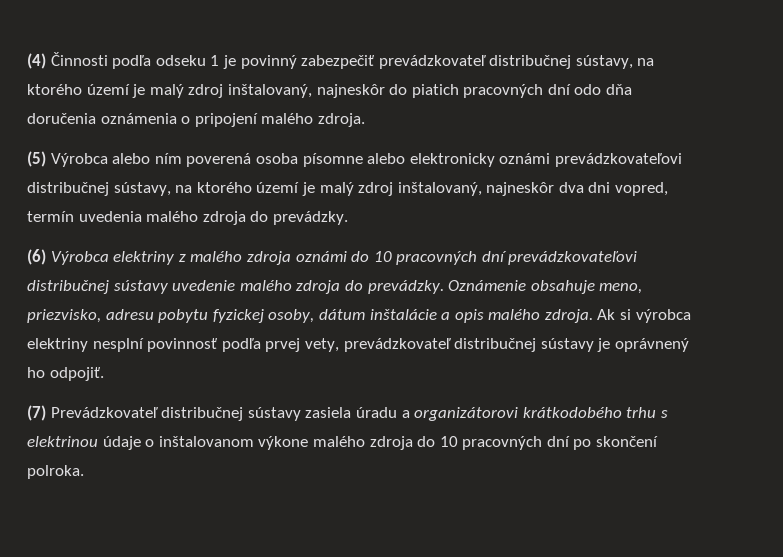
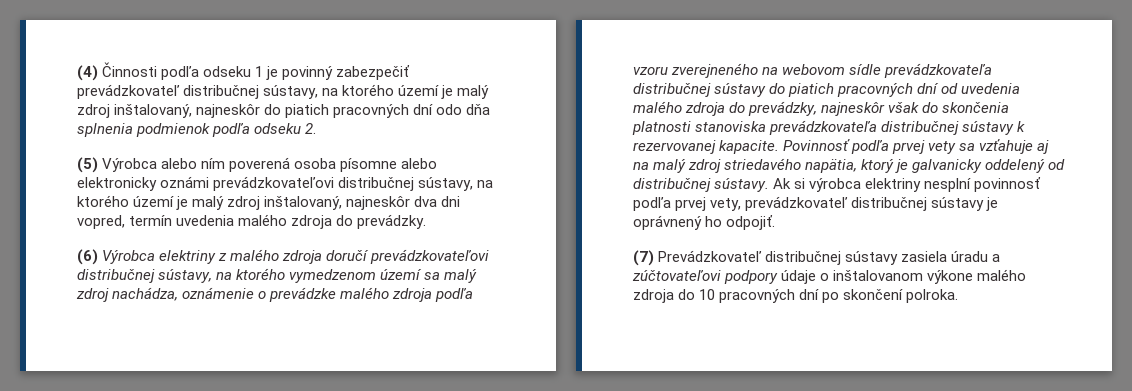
- (4) Činnosti podľa odseku 1 je povinný zabezpečiť prevádzkovateľ distribučnej sústavy, na ktorého území je malý zdroj inštalovaný, najneskôr do piatich pracovných dní odo dňa doručenia oznámenia o pripojení malého zdroja.
+ (4) Činnosti podľa odseku 1 je povinný zabezpečiť prevádzkovateľ distribučnej sústavy, na ktorého území je malý zdroj inštalovaný, najneskôr do piatich pracovných dní odo dňa splnenia podmienok podľa odseku 2.
- (6) Výrobca elektriny z malého zdroja oznámi do 10 pracovných dní prevádzkovateľovi distribučnej sústavy uvedenie malého zdroja do prevádzky. Oznámenie obsahuje meno, priezvisko, adresu pobytu fyzickej osoby, dátum inštalácie a opis malého zdroja.
+ (6) Výrobca elektriny z malého zdroja doručí prevádzkovateľovi distribučnej sústavy, na ktorého vymedzenom území sa malý zdroj nachádza, oznámenie o prevádzke malého zdroja podľa vzoru zverejneného na webovom sídle prevádzkovateľa distribučnej sústavy do piatich pracovných dní od uvedenia malého zdroja do prevádzky, najneskôr však do skončenia platnosti stanoviska prevádzkovateľa distribučnej sústavy k rezervovanej kapacite. Povinnosť podľa prvej vety sa vzťahuje aj na malý zdroj striedavého napätia, ktorý je galvanicky oddelený od distribučnej sústavy.
- (7) Prevádzkovateľ distribučnej sústavy zasiela úradu a organizátorovi krátkodobého trhu s elektrinou údaje o inštalovanom výkone malého zdroja do 10 pracovných dní po skončení polroka.
+ (7) Prevádzkovateľ distribučnej sústavy zasiela úradu a zúčtovateľovi podpory údaje o inštalovanom výkone malého zdroja do 10 pracovných dní po skončení polroka.

